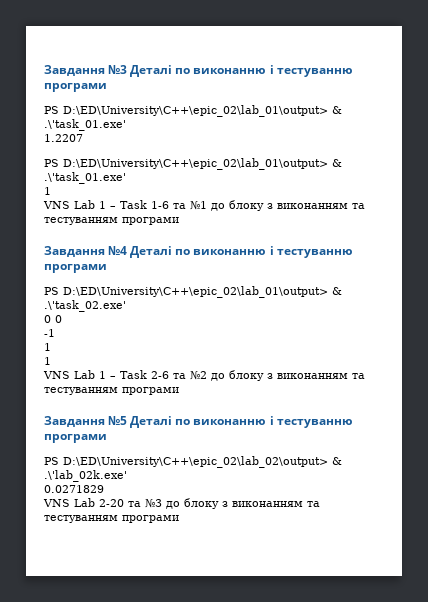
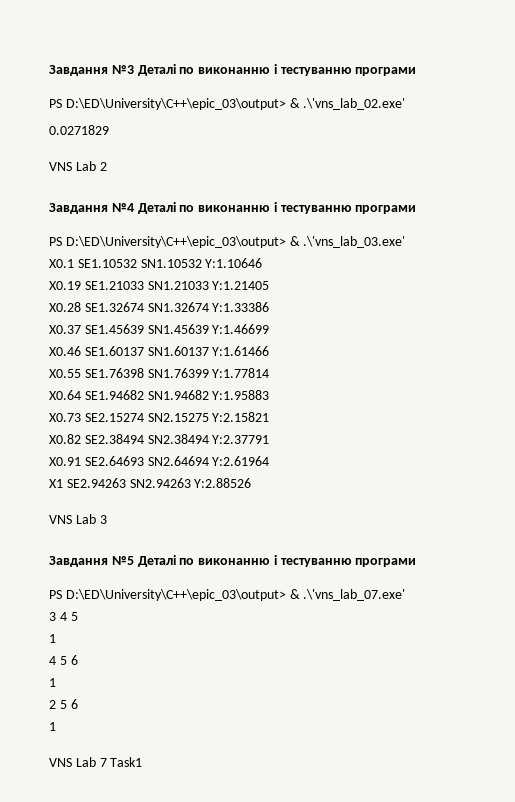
  Завдання №3 Деталі по виконанню і тестуванню програми
- PS D:\ED\University\C++\epic_02\lab_01\output> & .\'task_01.exe'
- 1.2207
- PS D:\ED\University\C++\epic_02\lab_01\output> & .\'task_01.exe'
- 1
- VNS Lab 1 – Task 1-6 та №1 до блоку з виконанням та тестуванням програми
+ PS D:\ED\University\C++\epic_03\output> & .\'vns_lab_02.exe'
+ 0.0271829
+ VNS Lab 2
- PS D:\ED\University\C++\epic_02\lab_01\output> & .\'task_02.exe'
- 0 0
- -1
- 1
- 1
- VNS Lab 1 – Task 2-6 та №2 до блоку з виконанням та тестуванням програми
+ PS D:\ED\University\C++\epic_03\output> & .\'vns_lab_03.exe'
+ X0.1 SE1.10532 SN1.10532 Y:1.10646
+ X0.19 SE1.21033 SN1.21033 Y:1.21405
+ X0.28 SE1.32674 SN1.32674 Y:1.33386
+ X0.37 SE1.45639 SN1.45639 Y:1.46699
+ X0.46 SE1.60137 SN1.60137 Y:1.61466
+ X0.55 SE1.76398 SN1.76399 Y:1.77814
+ X0.64 SE1.94682 SN1.94682 Y:1.95883
+ X0.73 SE2.15274 SN2.15275 Y:2.15821
+ X0.82 SE2.38494 SN2.38494 Y:2.37791
+ X0.91 SE2.64693 SN2.64694 Y:2.61964
+ X1 SE2.94263 SN2.94263 Y:2.88526
+ VNS Lab 3
- PS D:\ED\University\C++\epic_02\lab_02\output> & .\'lab_02k.exe'
- 0.0271829
- VNS Lab 2-20 та №3 до блоку з виконанням та тестуванням програми
+ PS D:\ED\University\C++\epic_03\output> & .\'vns_lab_07.exe'
+ 3 4 5
+ 1
+ 4 5 6
+ 1
+ 2 5 6
+ 1
+ VNS Lab 7 Task1

